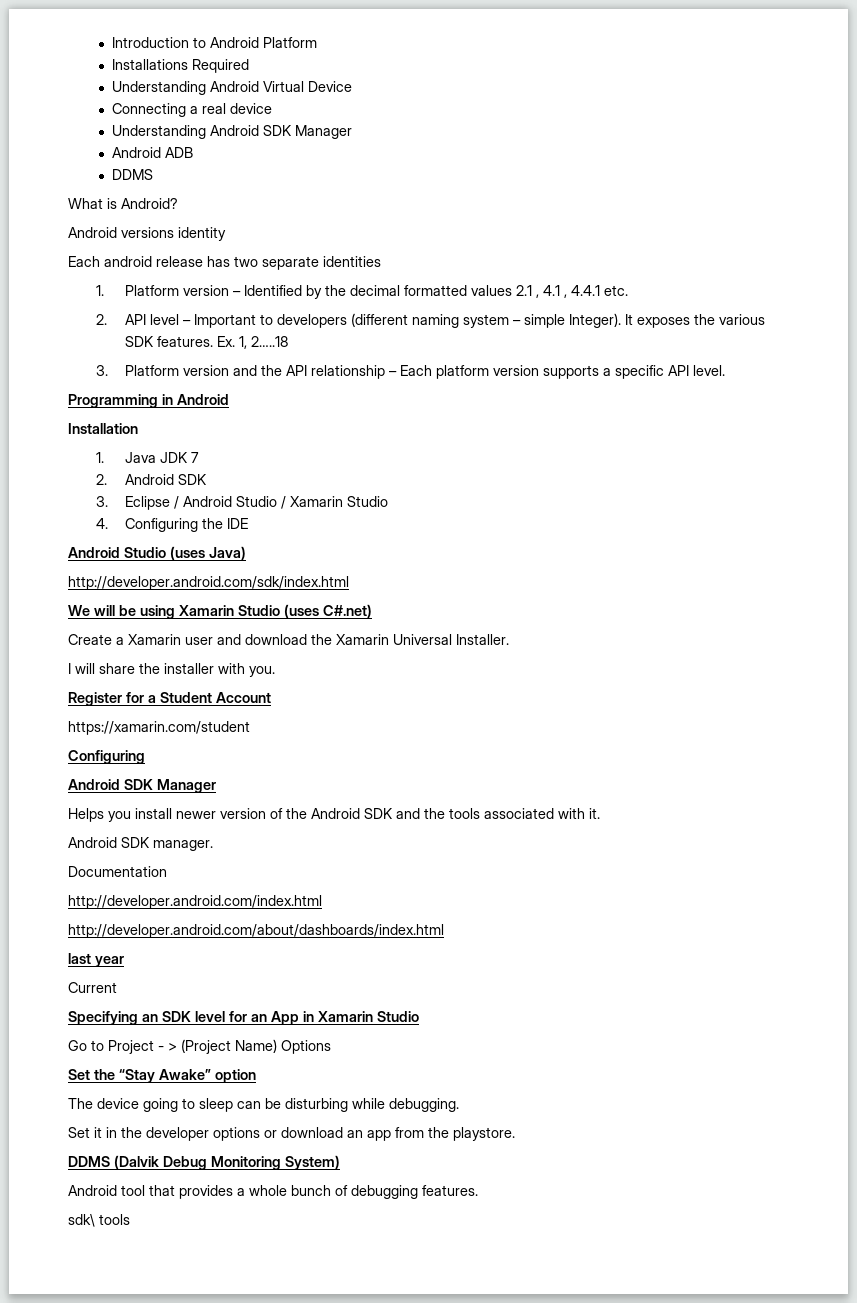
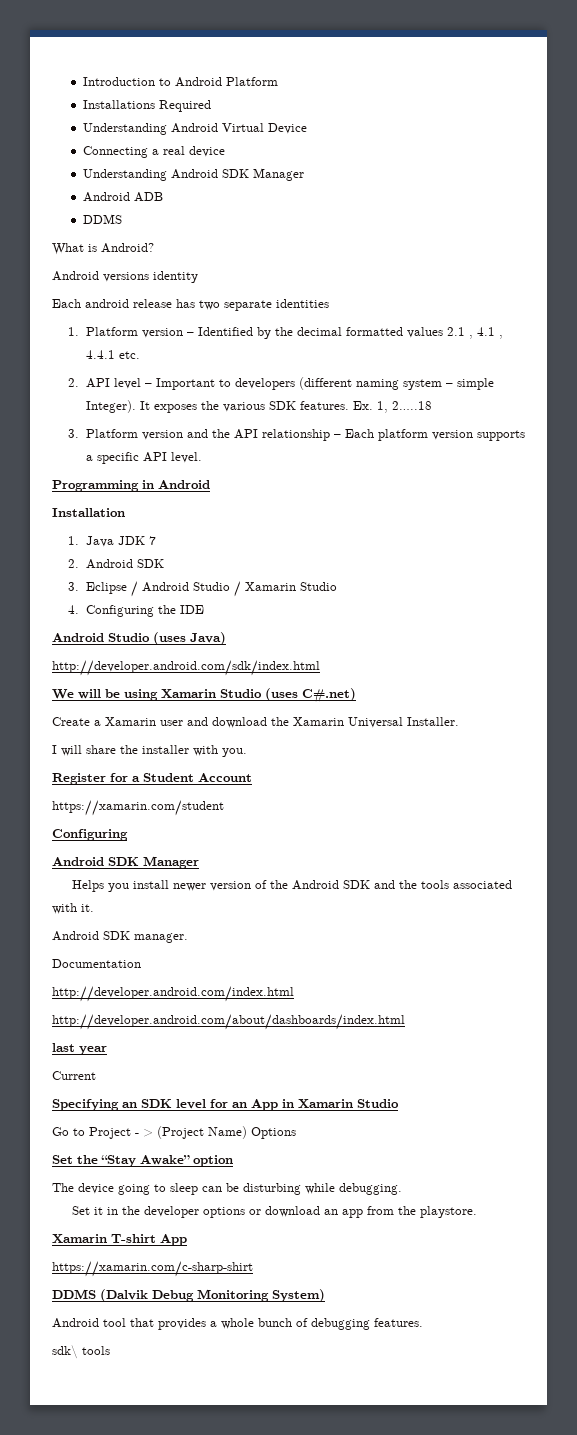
+ Xamarin T-shirt App
+ https://xamarin.com/c-sharp-shirt

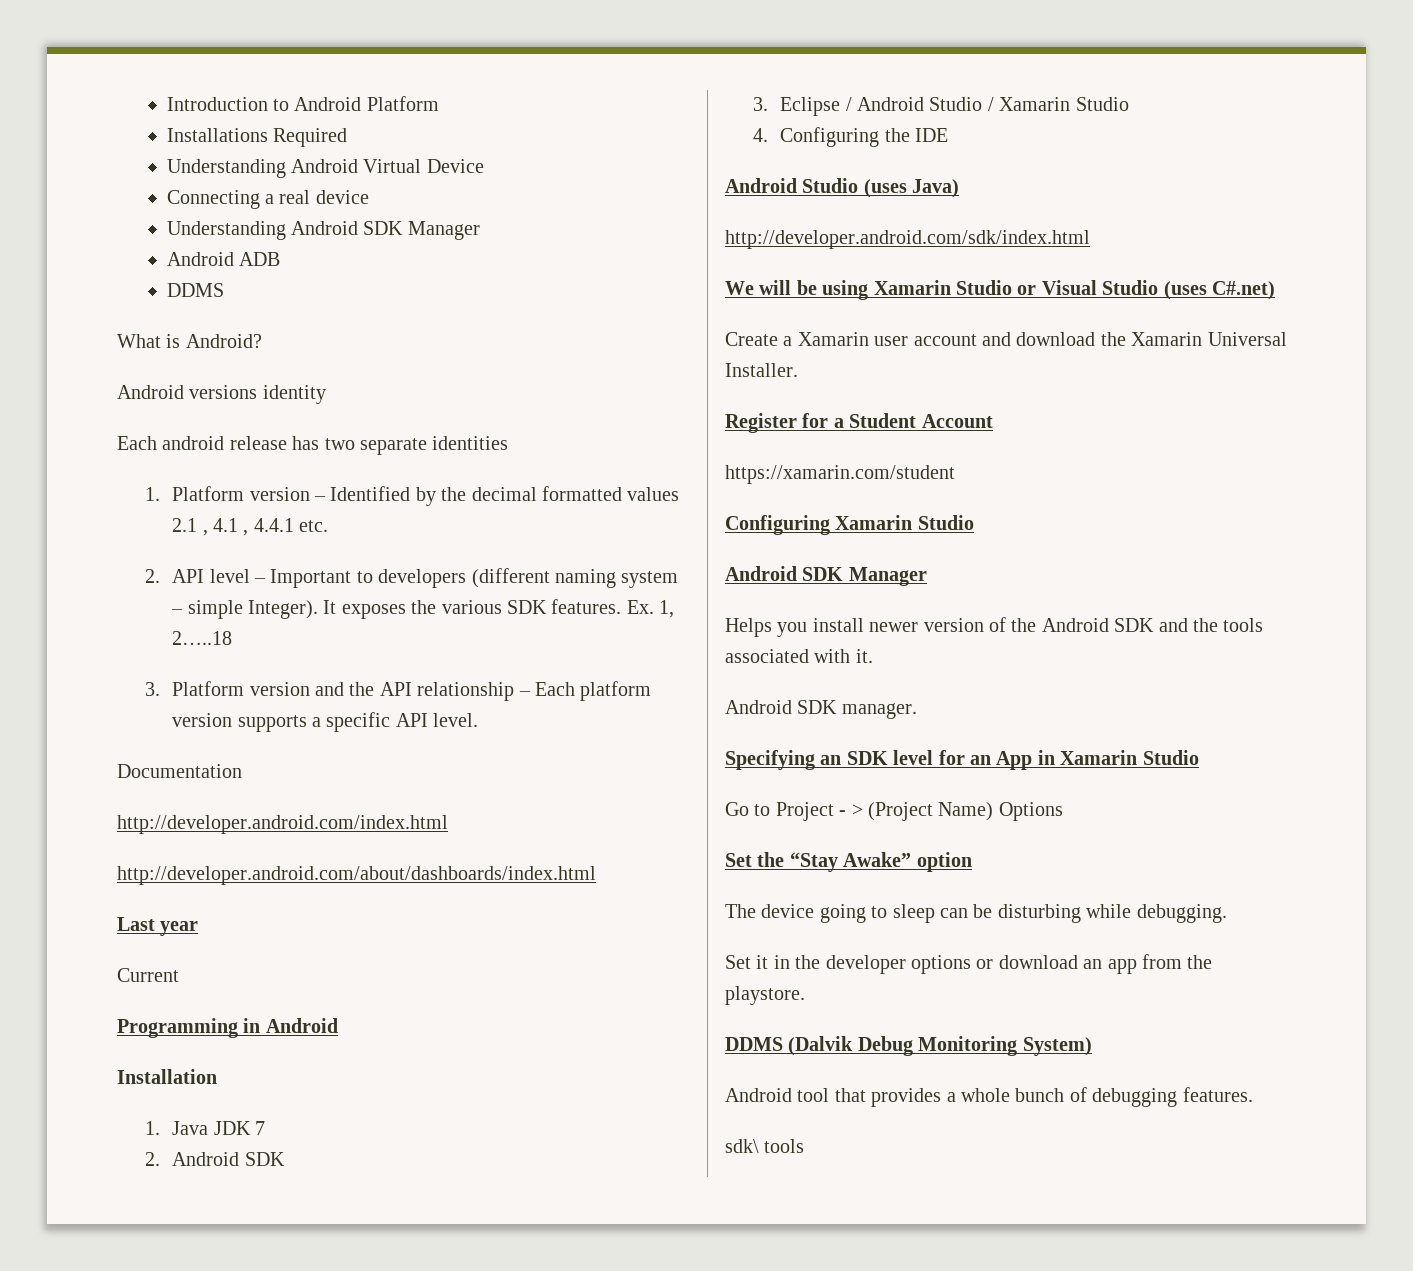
+ Documentation
+ http://developer.android.com/index.html
+ http://developer.android.com/about/dashboards/index.html
+ Last year
+ Current
- We will be using Xamarin Studio (uses C#.net)
+ We will be using Xamarin Studio or Visual Studio (uses C#.net)
- Create a Xamarin user and download the Xamarin Universal Installer.
+ Create a Xamarin user account and download the Xamarin Universal Installer.
- I will share the installer with you.
  https://xamarin.com/student
- Configuring
+ Configuring Xamarin Studio
- Documentation
- http://developer.android.com/index.html
- http://developer.android.com/about/dashboards/index.html
- last year
- Current
- Xamarin T-shirt App
- https://xamarin.com/c-sharp-shirt

